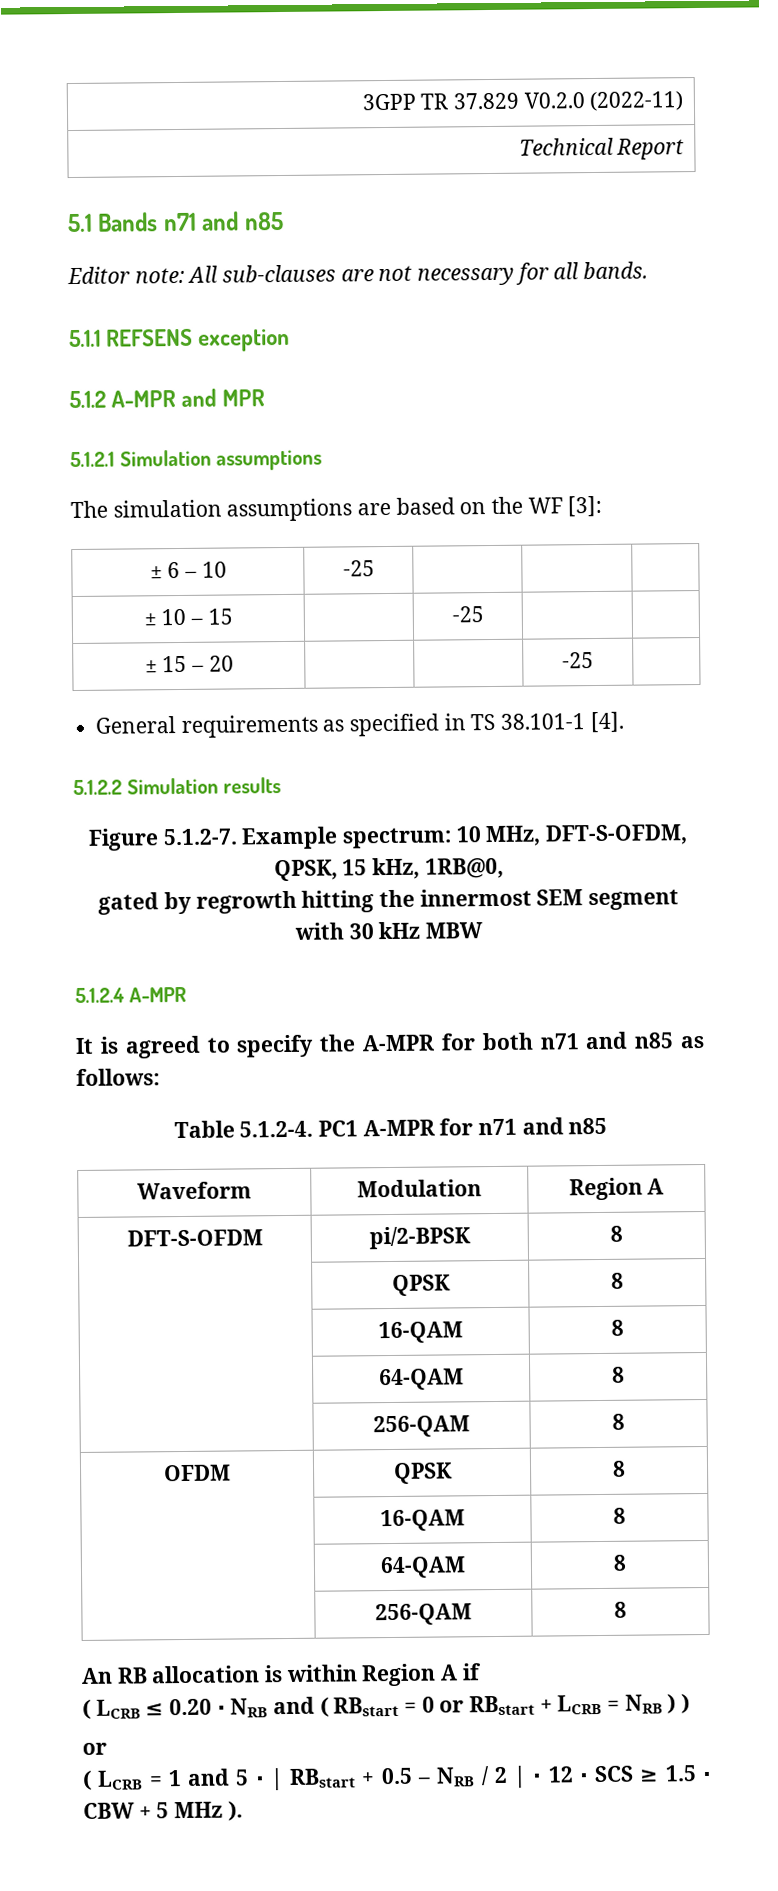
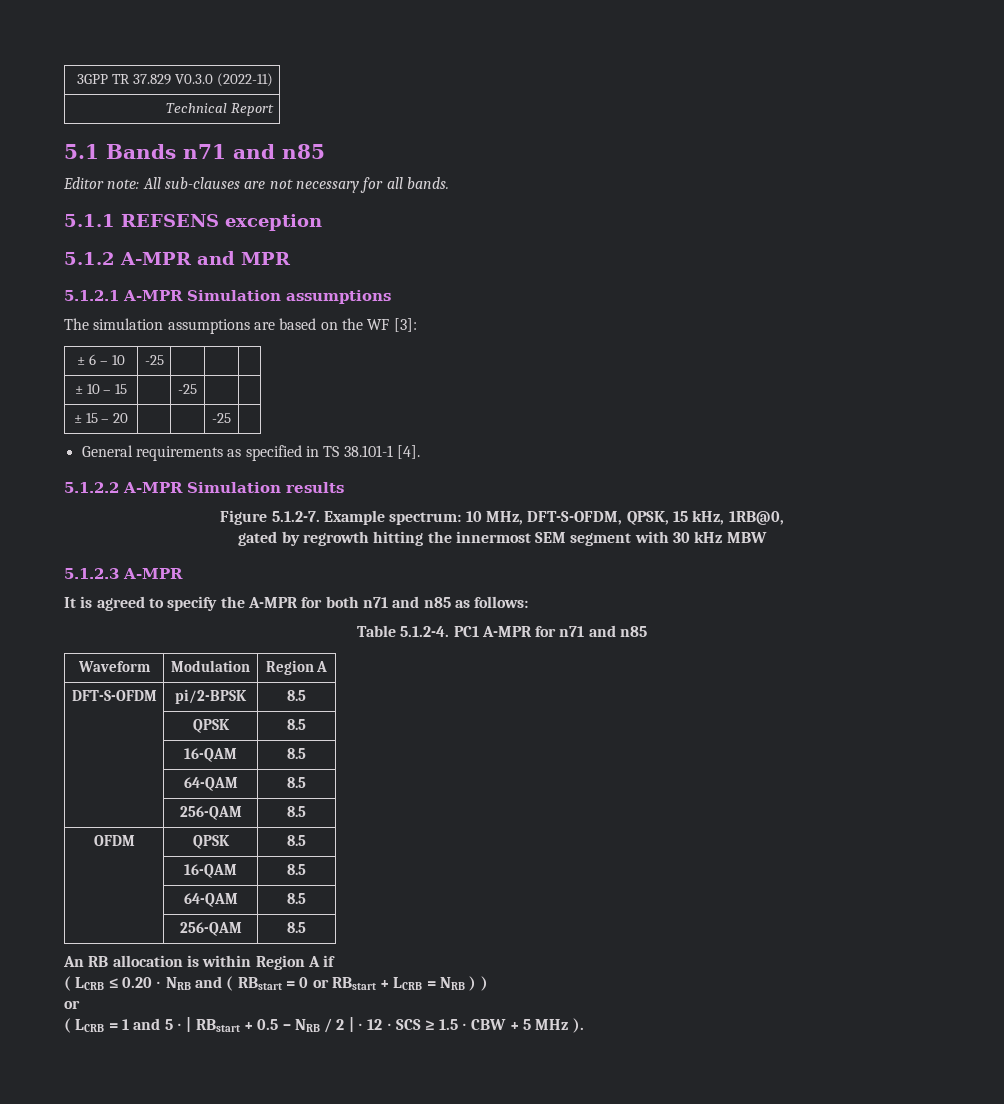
- 3GPP TR 37.829 V0.2.0 (2022-11)
+ 3GPP TR 37.829 V0.3.0 (2022-11)
- 5.1.2.1 Simulation assumptions
+ 5.1.2.1 A-MPR Simulation assumptions
- 5.1.2.2 Simulation results
+ 5.1.2.2 A-MPR Simulation results
- 5.1.2.4 A-MPR
+ 5.1.2.3 A-MPR
- DFT-S-OFDM | pi/2-BPSK | 8
- | QPSK | 8
- | 16-QAM | 8
- | 64-QAM | 8
- | 256-QAM | 8
+ DFT-S-OFDM | pi/2-BPSK | 8.5
+ | QPSK | 8.5
+ | 16-QAM | 8.5
+ | 64-QAM | 8.5
+ | 256-QAM | 8.5
- OFDM | QPSK | 8
- | 16-QAM | 8
- | 64-QAM | 8
- | 256-QAM | 8
+ OFDM | QPSK | 8.5
+ | 16-QAM | 8.5
+ | 64-QAM | 8.5
+ | 256-QAM | 8.5

